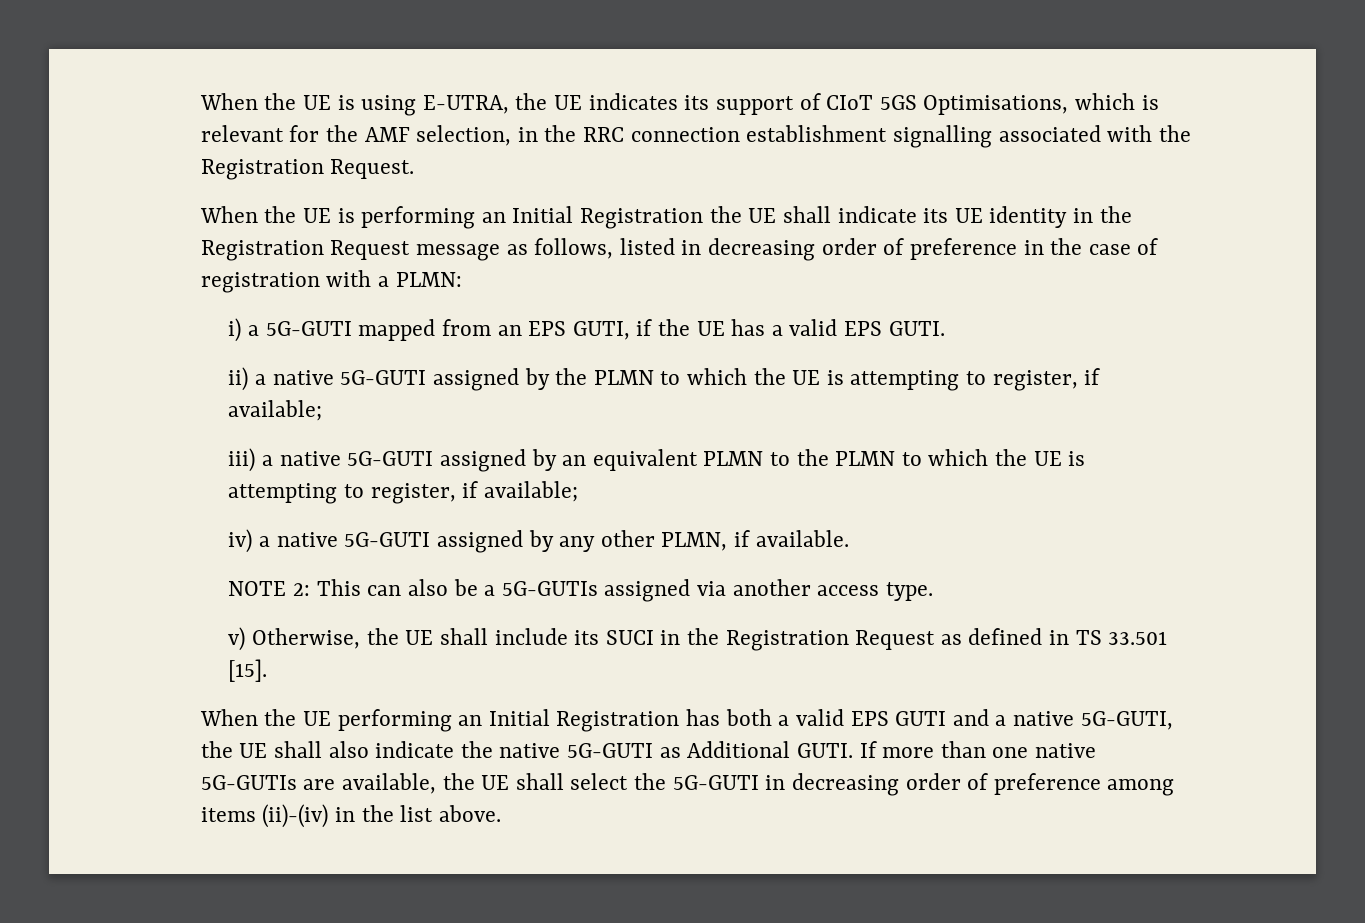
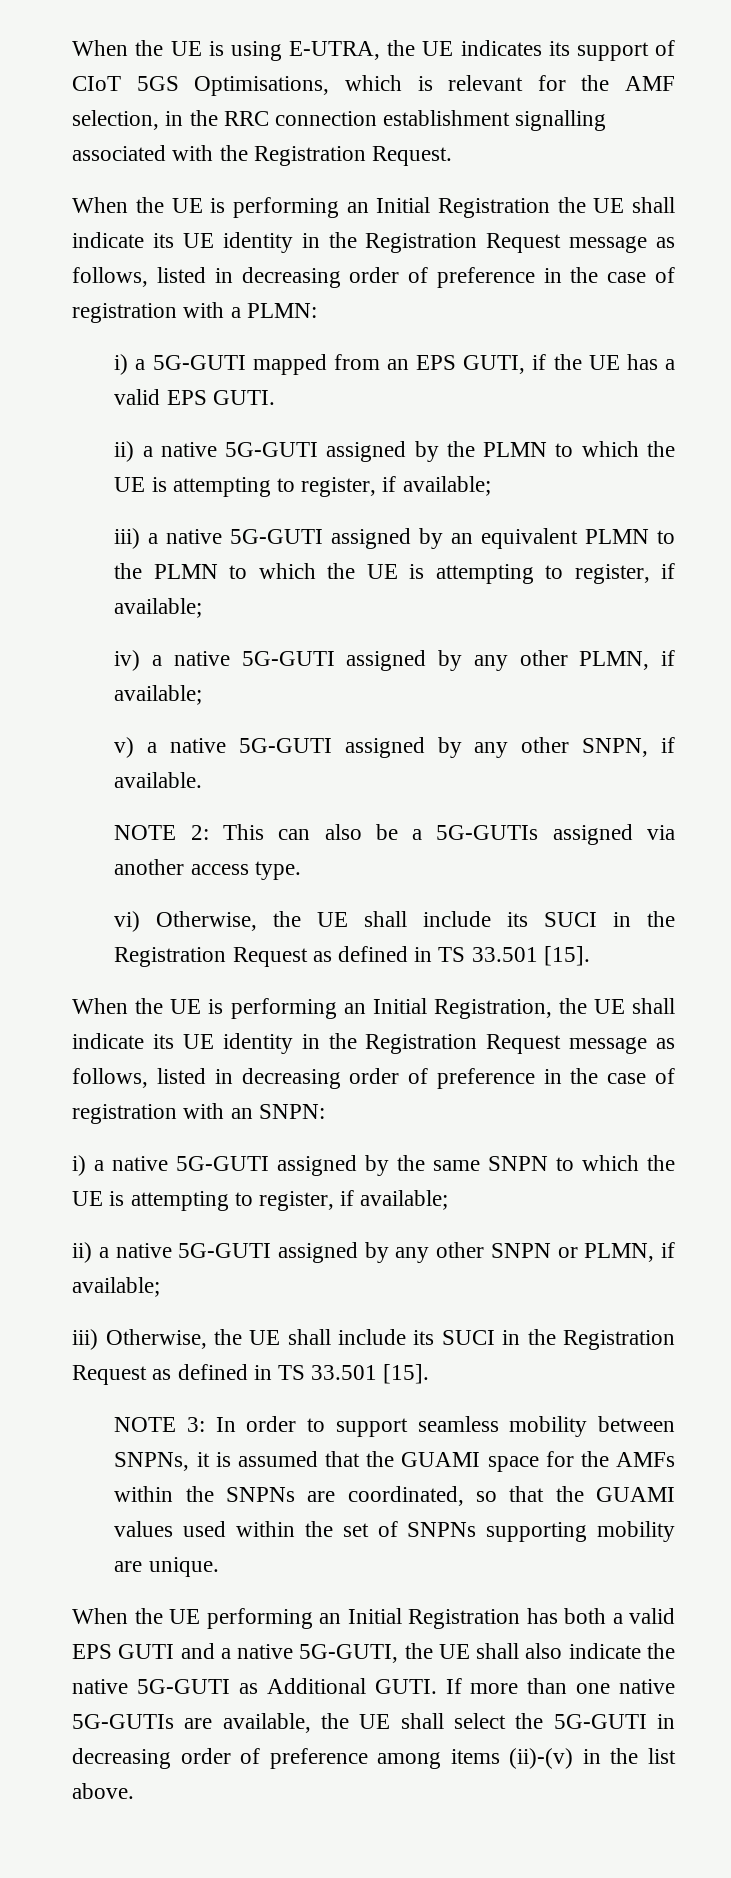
- iv) a native 5G-GUTI assigned by any other PLMN, if available.
+ iv) a native 5G-GUTI assigned by any other PLMN, if available;
+ v) a native 5G-GUTI assigned by any other SNPN, if available.
- v) Otherwise, the UE shall include its SUCI in the Registration Request as defined in TS 33.501 [15].
+ vi) Otherwise, the UE shall include its SUCI in the Registration Request as defined in TS 33.501 [15].
+ When the UE is performing an Initial Registration, the UE shall indicate its UE identity in the Registration Request message as follows, listed in decreasing order of preference in the case of registration with an SNPN:
+ i) a native 5G-GUTI assigned by the same SNPN to which the UE is attempting to register, if available;
+ ii) a native 5G-GUTI assigned by any other SNPN or PLMN, if available;
+ iii) Otherwise, the UE shall include its SUCI in the Registration Request as defined in TS 33.501 [15].
+ NOTE 3: In order to support seamless mobility between SNPNs, it is assumed that the GUAMI space for the AMFs within the SNPNs are coordinated, so that the GUAMI values used within the set of SNPNs supporting mobility are unique.
- If more than one native 5G-GUTIs are available, the UE shall select the 5G-GUTI in decreasing order of preference among items (ii)-(iv) in the list above.
+ If more than one native 5G-GUTIs are available, the UE shall select the 5G-GUTI in decreasing order of preference among items (ii)-(v) in the list above.

